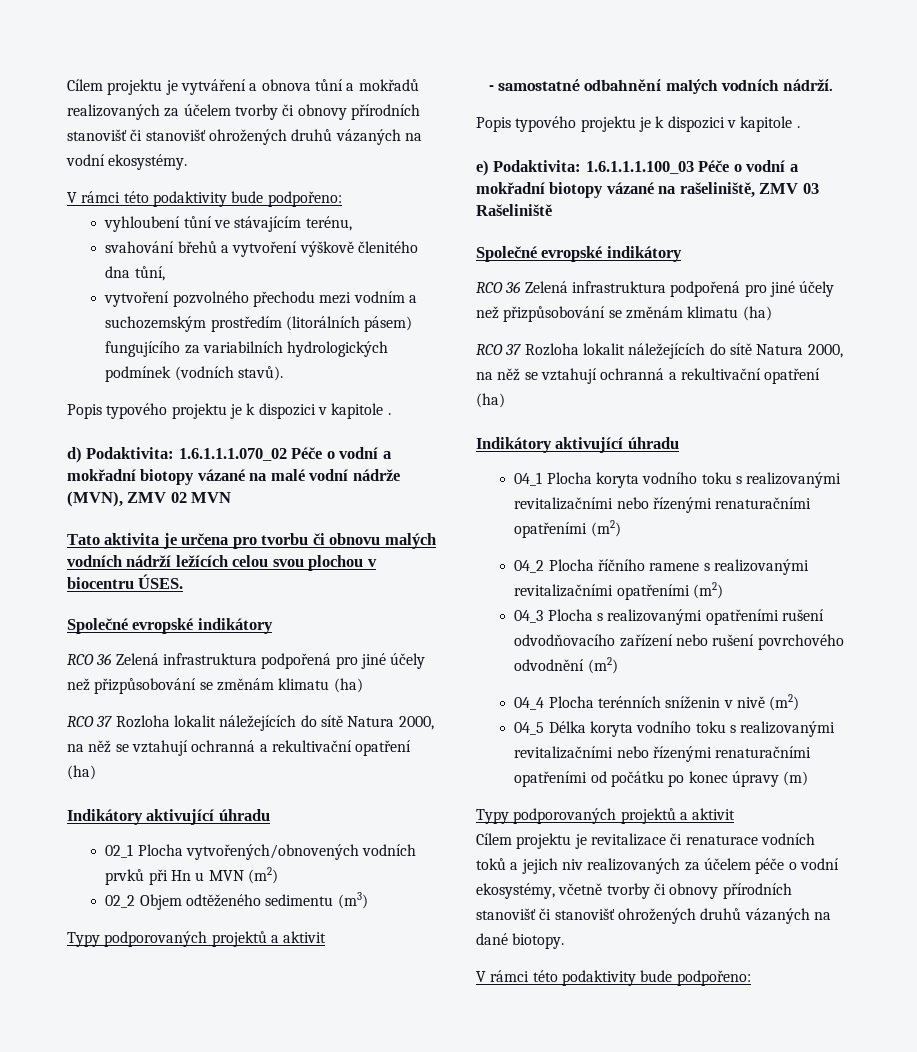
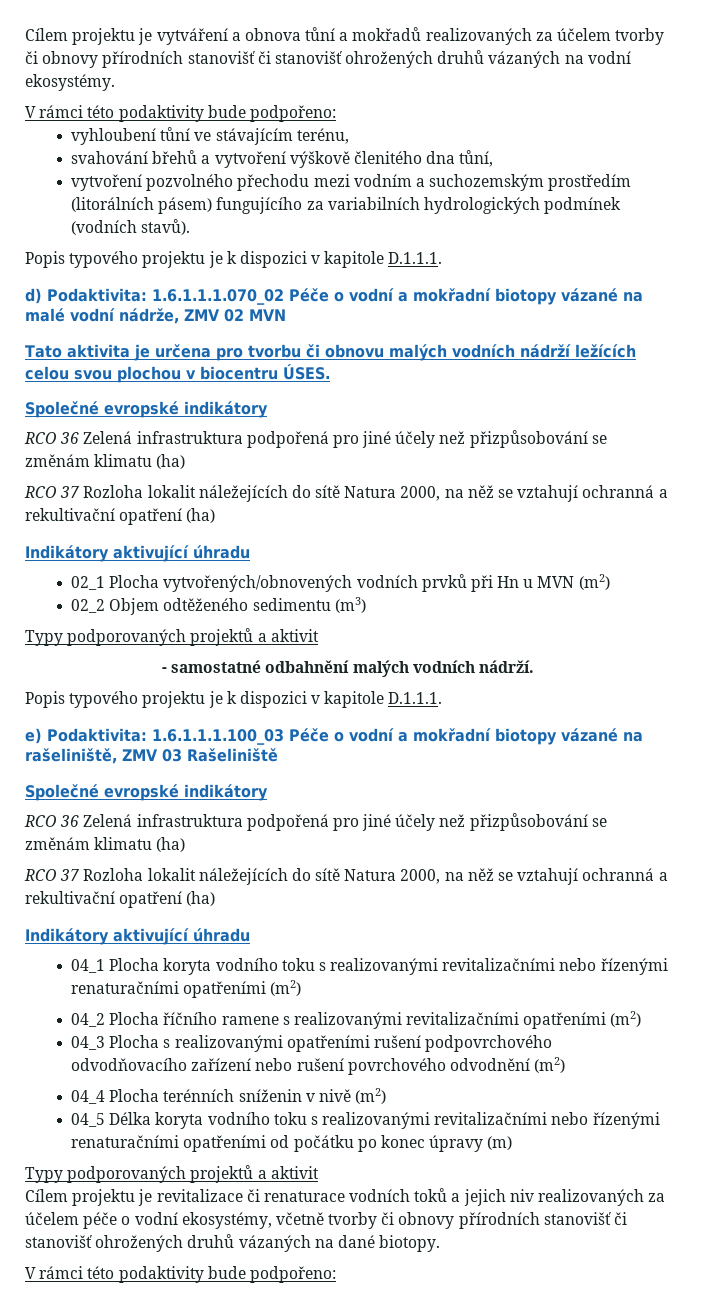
  vytvoření pozvolného přechodu mezi vodním a suchozemským prostředím (litorálních pásem) fungujícího za variabilních hydrologických podmínek (vodních stavů).
- Popis typového projektu je k dispozici v kapitole .
+ Popis typového projektu je k dispozici v kapitole D.1.1.1.
- d) Podaktivita: 1.6.1.1.1.070_02 Péče o vodní a mokřadní biotopy vázané na malé vodní nádrže (MVN), ZMV 02 MVN
+ d) Podaktivita: 1.6.1.1.1.070_02 Péče o vodní a mokřadní biotopy vázané na malé vodní nádrže, ZMV 02 MVN
  - samostatné odbahnění malých vodních nádrží.
- Popis typového projektu je k dispozici v kapitole .
+ Popis typového projektu je k dispozici v kapitole D.1.1.1.
- 04_3 Plocha s realizovanými opatřeními rušení odvodňovacího zařízení nebo rušení povrchového odvodnění (m2)
+ 04_3 Plocha s realizovanými opatřeními rušení podpovrchového odvodňovacího zařízení nebo rušení povrchového odvodnění (m2)

